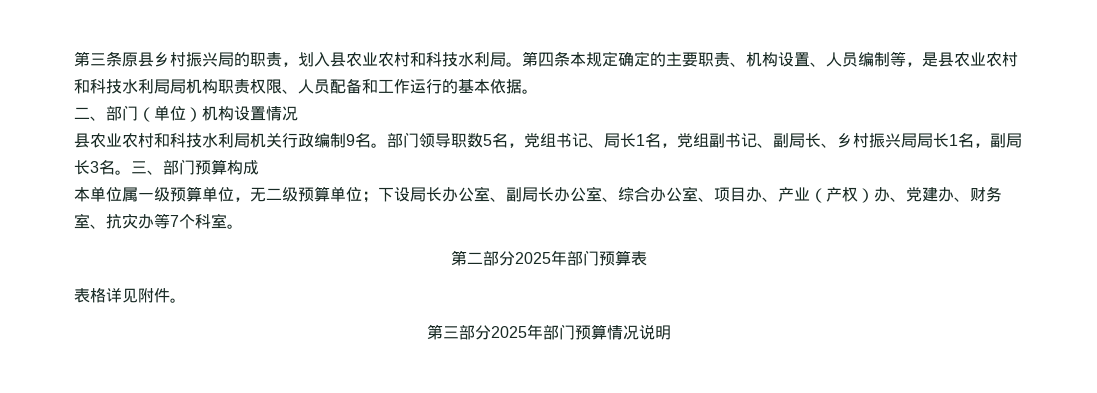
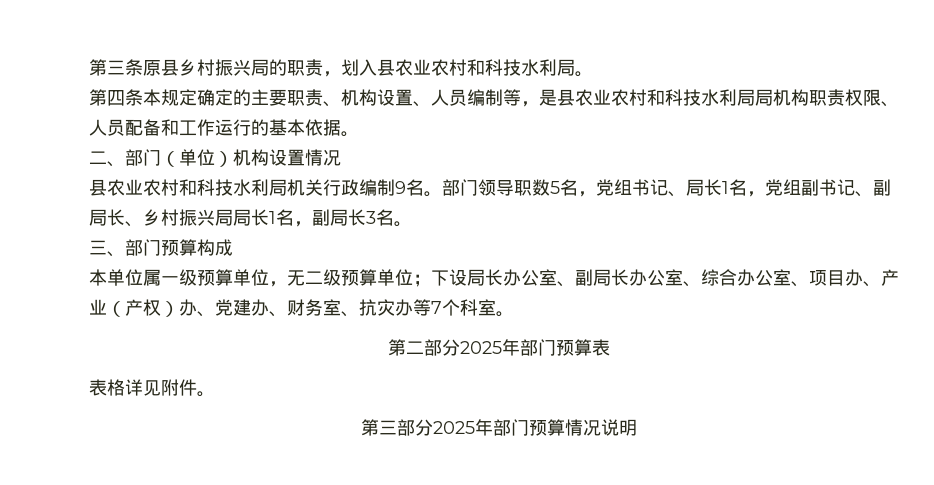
- 第三条原县乡村振兴局的职责，划入县农业农村和科技水利局。第四条本规定确定的主要职责、机构设置、人员编制等，是县农业农村和科技水利局局机构职责权限、人员配备和工作运行的基本依据。
+ 第三条原县乡村振兴局的职责，划入县农业农村和科技水利局。
+ 第四条本规定确定的主要职责、机构设置、人员编制等，是县农业农村和科技水利局局机构职责权限、人员配备和工作运行的基本依据。
- 部门领导职数5名，党组书记、局长1名，党组副书记、副局长、乡村振兴局局长1名，副局长3名。三、部门预算构成
+ 部门领导职数5名，党组书记、局长1名，党组副书记、副局长、乡村振兴局局长1名，副局长3名。
+ 三、部门预算构成

